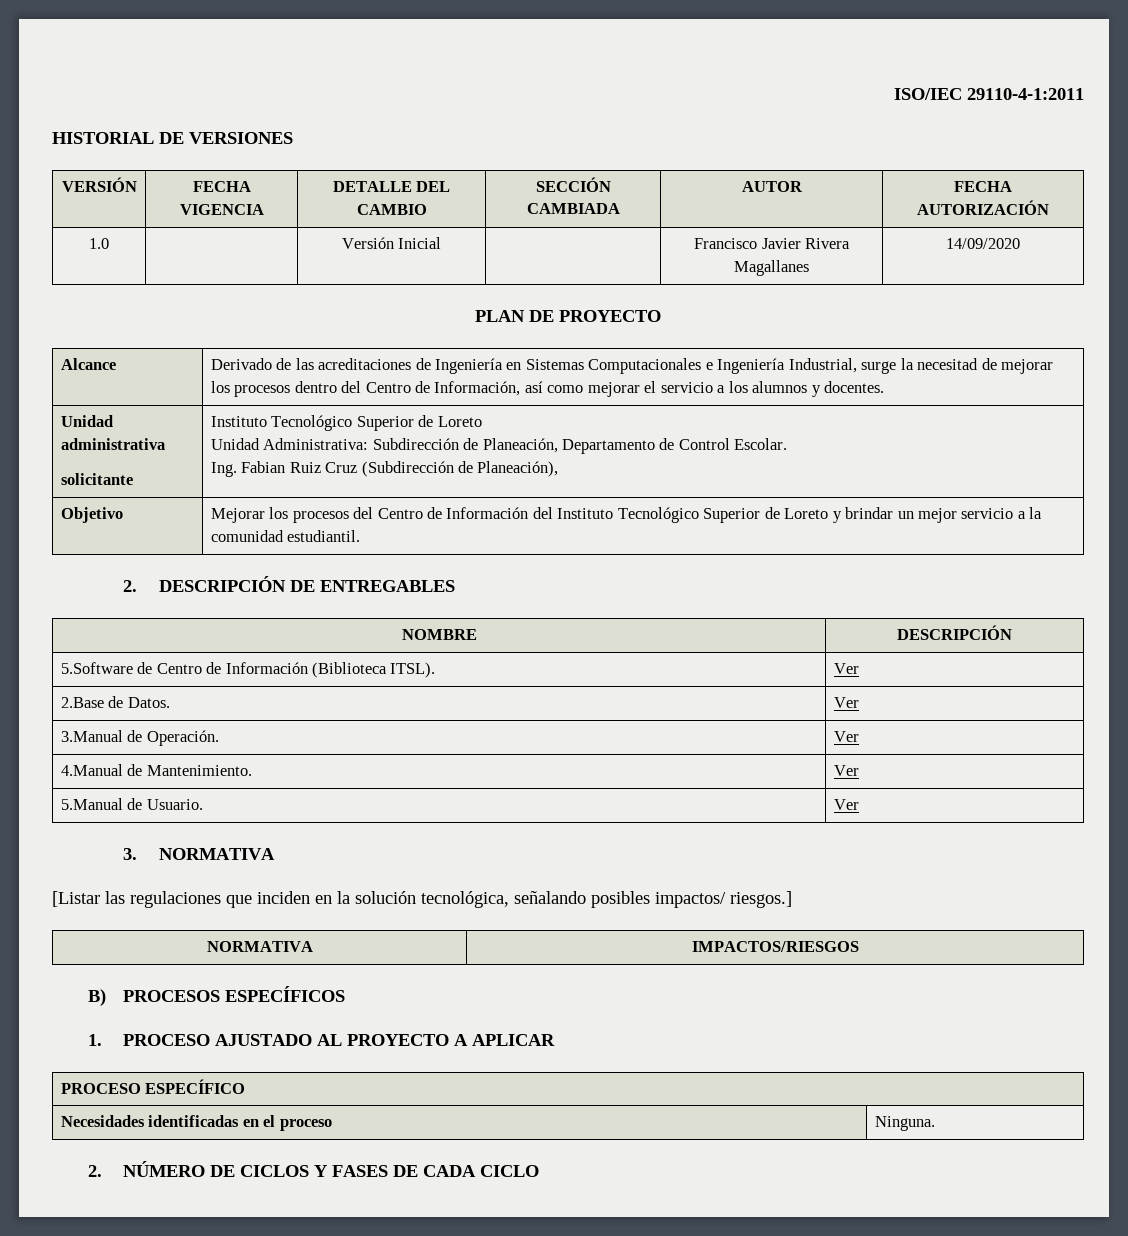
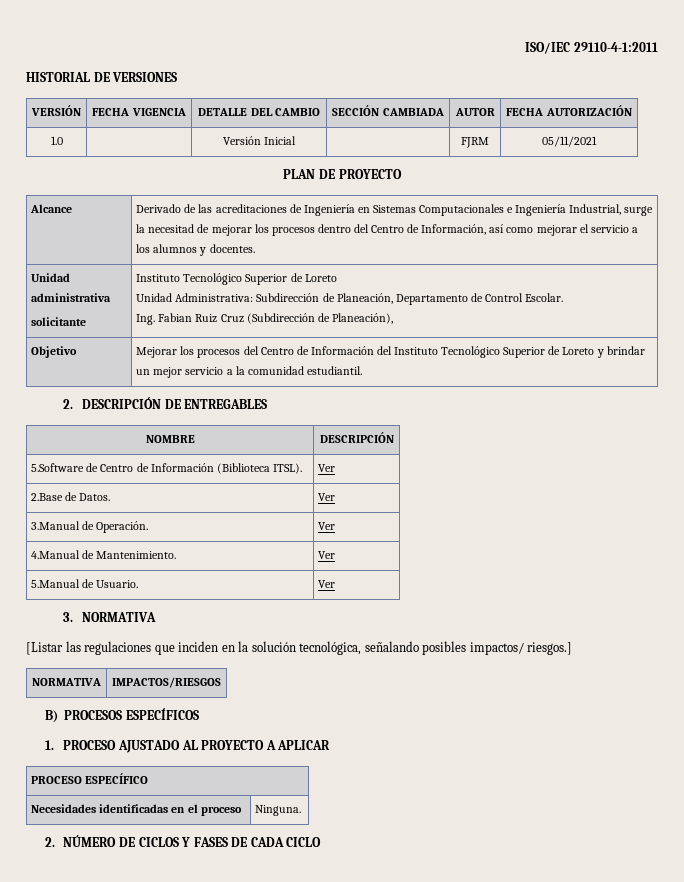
- 1.0 | | Versión Inicial | | Francisco Javier Rivera Magallanes | 14/09/2020
+ 1.0 | | Versión Inicial | | FJRM | 05/11/2021

